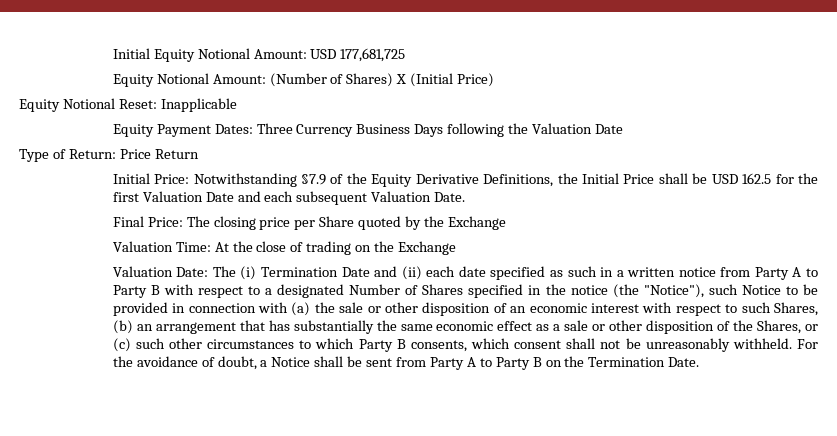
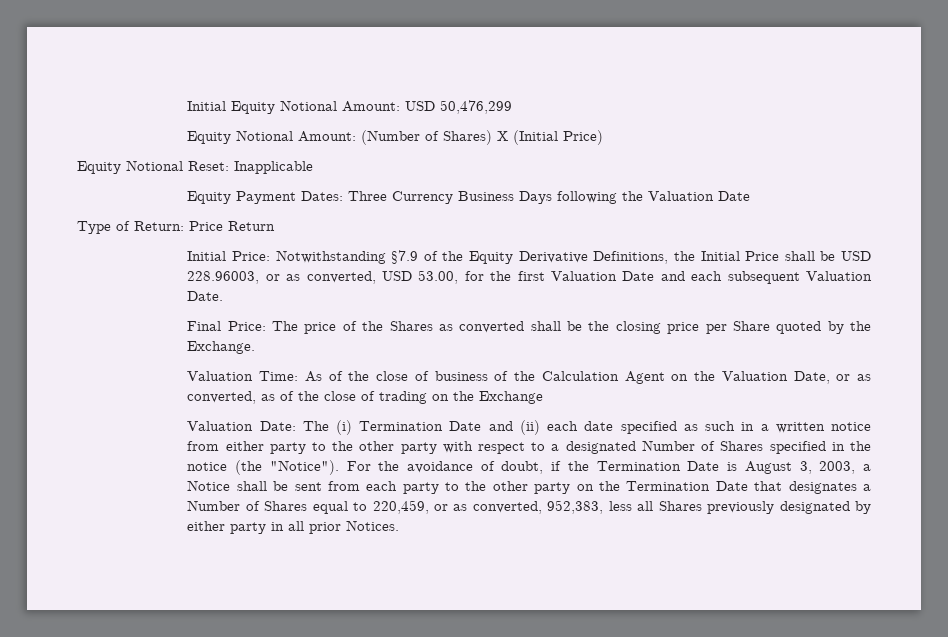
- Initial Equity Notional Amount: USD 177,681,725
+ Initial Equity Notional Amount: USD 50,476,299
- Initial Price: Notwithstanding §7.9 of the Equity Derivative Definitions, the Initial Price shall be USD 162.5 for the first Valuation Date and each subsequent Valuation Date.
+ Initial Price: Notwithstanding §7.9 of the Equity Derivative Definitions, the Initial Price shall be USD 228.96003, or as converted, USD 53.00, for the first Valuation Date and each subsequent Valuation Date.
- Final Price: The closing price per Share quoted by the Exchange
+ Final Price: The price of the Shares as converted shall be the closing price per Share quoted by the Exchange.
- Valuation Time: At the close of trading on the Exchange
+ Valuation Time: As of the close of business of the Calculation Agent on the Valuation Date, or as converted, as of the close of trading on the Exchange
- Valuation Date: The (i) Termination Date and (ii) each date specified as such in a written notice from Party A to Party B with respect to a designated Number of Shares specified in the notice (the "Notice"), such Notice to be provided in connection with (a) the sale or other disposition of an economic interest with respect to such Shares, (b) an arrangement that has substantially the same economic effect as a sale or other disposition of the Shares, or (c) such other circumstances to which Party B consents, which consent shall not be unreasonably withheld.
+ Valuation Date: The (i) Termination Date and (ii) each date specified as such in a written notice from either party to the other party with respect to a designated Number of Shares specified in the notice (the "Notice").
- For the avoidance of doubt, a Notice shall be sent from Party A to Party B on the Termination Date.
+ For the avoidance of doubt, if the Termination Date is August 3, 2003, a Notice shall be sent from each party to the other party on the Termination Date that designates a Number of Shares equal to 220,459, or as converted, 952,383, less all Shares previously designated by either party in all prior Notices.

